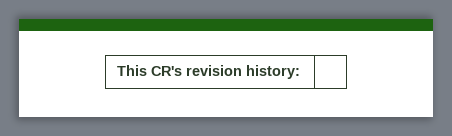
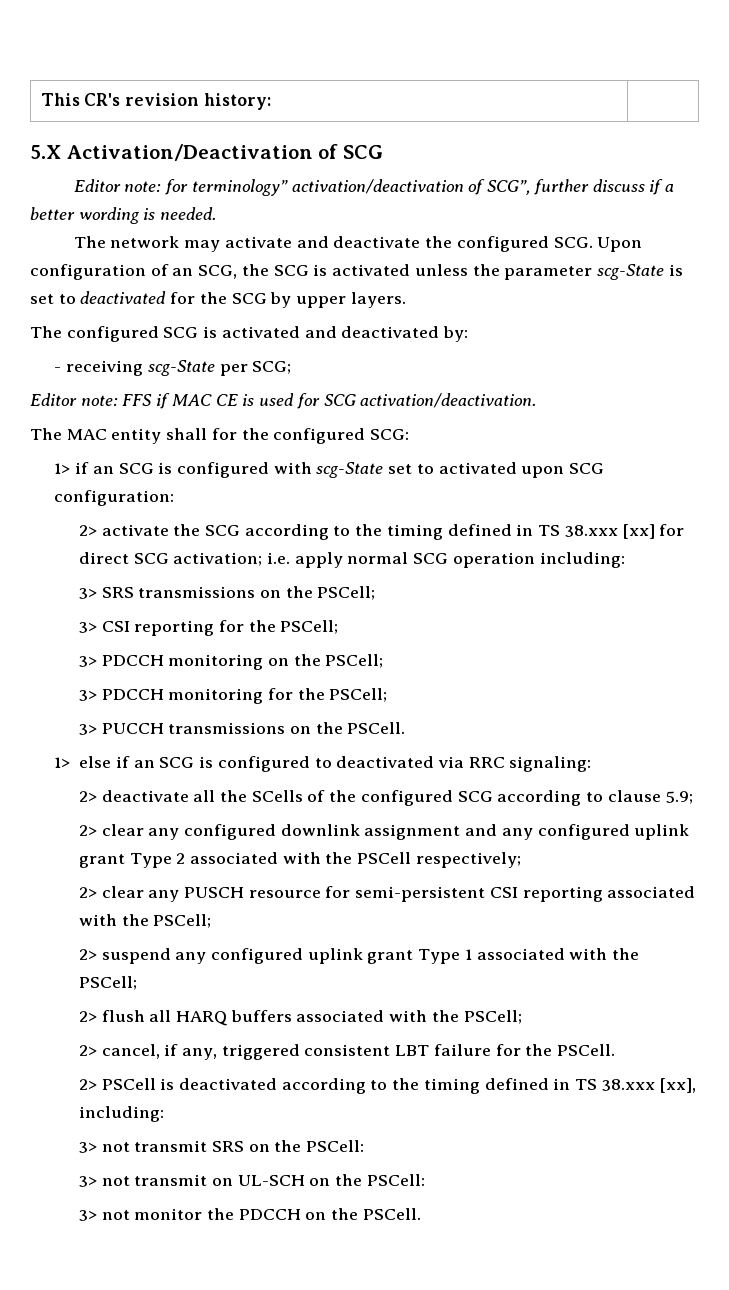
+ 5.X Activation/Deactivation of SCG
+ Editor note: for terminology” activation/deactivation of SCG”, further discuss if a better wording is needed.
+ The network may activate and deactivate the configured SCG. Upon configuration of an SCG, the SCG is activated unless the parameter scg-State is set to deactivated for the SCG by upper layers.
+ The configured SCG is activated and deactivated by:
+ - receiving scg-State per SCG;
+ Editor note: FFS if MAC CE is used for SCG activation/deactivation.
+ The MAC entity shall for the configured SCG:
+ 1> if an SCG is configured with scg-State set to activated upon SCG configuration:
+ 2> activate the SCG according to the timing defined in TS 38.xxx [xx] for direct SCG activation; i.e. apply normal SCG operation including:
+ 3> SRS transmissions on the PSCell;
+ 3> CSI reporting for the PSCell;
+ 3> PDCCH monitoring on the PSCell;
+ 3> PDCCH monitoring for the PSCell;
+ 3> PUCCH transmissions on the PSCell.
+ 1> else if an SCG is configured to deactivated via RRC signaling:
+ 2> deactivate all the SCells of the configured SCG according to clause 5.9;
+ 2> clear any configured downlink assignment and any configured uplink grant Type 2 associated with the PSCell respectively;
+ 2> clear any PUSCH resource for semi-persistent CSI reporting associated with the PSCell;
+ 2> suspend any configured uplink grant Type 1 associated with the PSCell;
+ 2> flush all HARQ buffers associated with the PSCell;
+ 2> cancel, if any, triggered consistent LBT failure for the PSCell.
+ 2> PSCell is deactivated according to the timing defined in TS 38.xxx [xx], including:
+ 3> not transmit SRS on the PSCell:
+ 3> not transmit on UL-SCH on the PSCell:
+ 3> not monitor the PDCCH on the PSCell.

